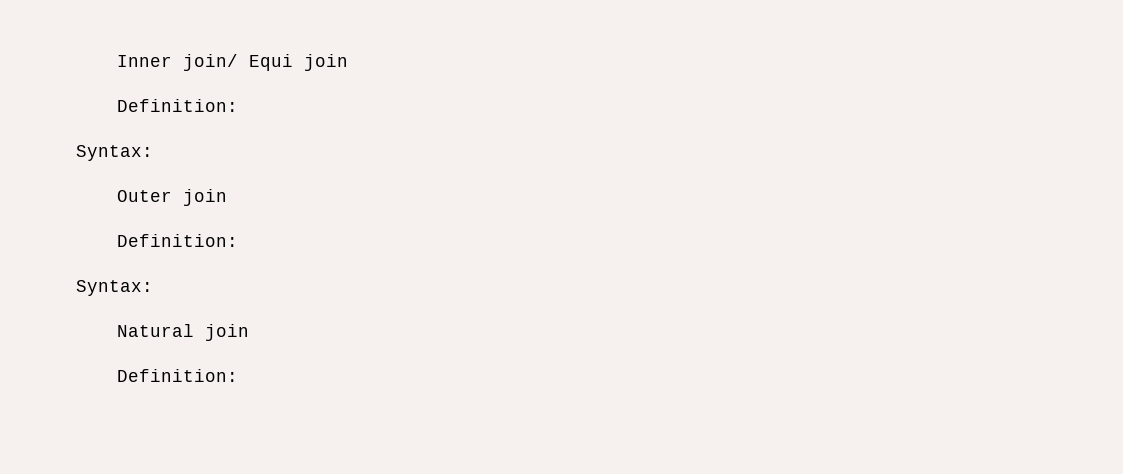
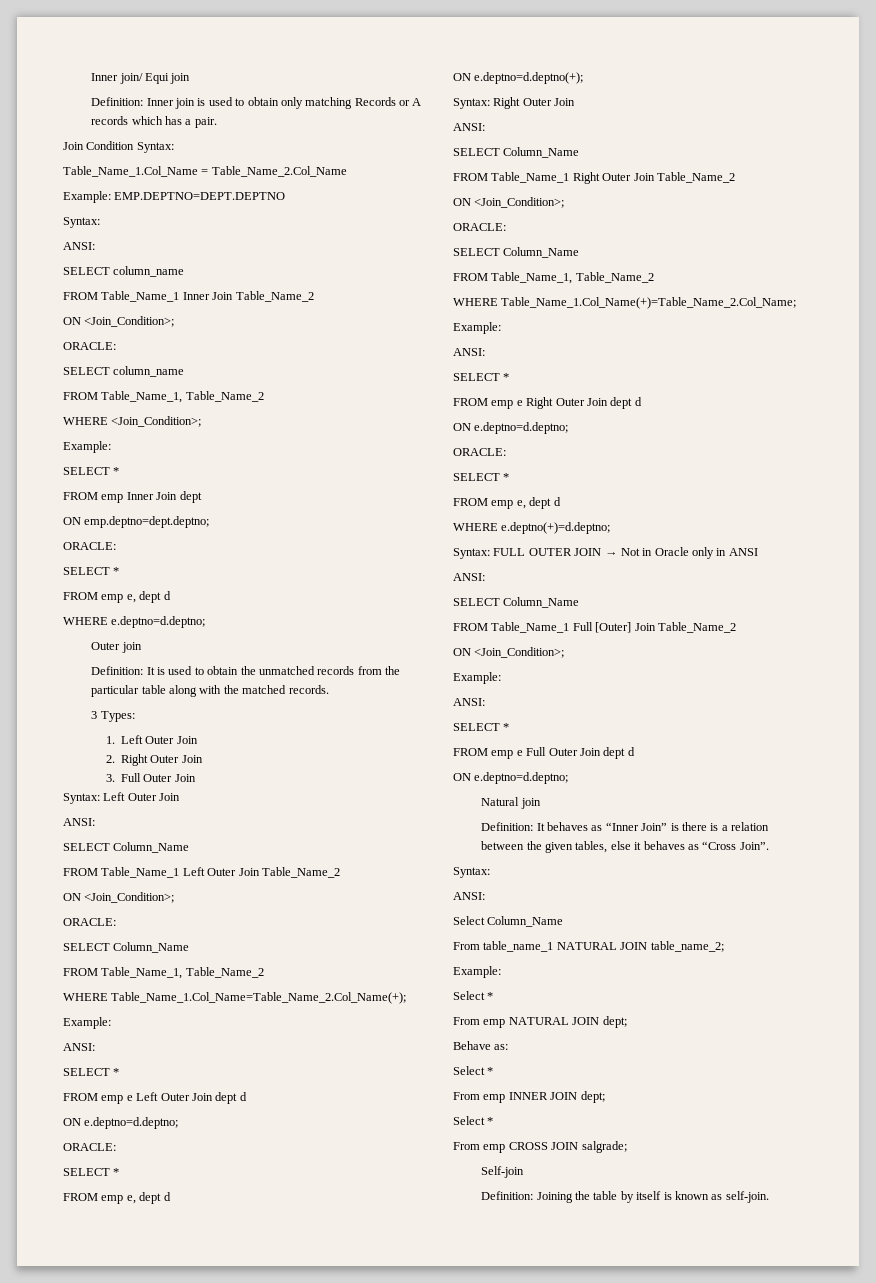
  Inner join/ Equi join
- Definition:
+ Definition: Inner join is used to obtain only matching Records or A records which has a pair.
+ Join Condition Syntax:
+ Table_Name_1.Col_Name = Table_Name_2.Col_Name
+ Example: EMP.DEPTNO=DEPT.DEPTNO
  Syntax:
+ ANSI:
+ SELECT column_name
+ FROM Table_Name_1 Inner Join Table_Name_2
+ ON <Join_Condition>;
+ ORACLE:
+ SELECT column_name
+ FROM Table_Name_1, Table_Name_2
+ WHERE <Join_Condition>;
+ Example:
+ SELECT *
+ FROM emp Inner Join dept
+ ON emp.deptno=dept.deptno;
+ ORACLE:
+ SELECT *
+ FROM emp e, dept d
+ WHERE e.deptno=d.deptno;
  Outer join
- Definition:
+ Definition: It is used to obtain the unmatched records from the particular table along with the matched records.
+ 3 Types:
+ 1. Left Outer Join
+ 2. Right Outer Join
+ 3. Full Outer Join
+ Syntax: Left Outer Join
+ ANSI:
+ SELECT Column_Name
+ FROM Table_Name_1 Left Outer Join Table_Name_2
+ ON <Join_Condition>;
+ ORACLE:
+ SELECT Column_Name
+ FROM Table_Name_1, Table_Name_2
+ WHERE Table_Name_1.Col_Name=Table_Name_2.Col_Name(+);
+ Example:
+ ANSI:
+ SELECT *
+ FROM emp e Left Outer Join dept d
+ ON e.deptno=d.deptno;
+ ORACLE:
+ SELECT *
+ FROM emp e, dept d
+ ON e.deptno=d.deptno(+);
+ Syntax: Right Outer Join
+ ANSI:
+ SELECT Column_Name
+ FROM Table_Name_1 Right Outer Join Table_Name_2
+ ON <Join_Condition>;
+ ORACLE:
+ SELECT Column_Name
+ FROM Table_Name_1, Table_Name_2
+ WHERE Table_Name_1.Col_Name(+)=Table_Name_2.Col_Name;
+ Example:
+ ANSI:
+ SELECT *
+ FROM emp e Right Outer Join dept d
+ ON e.deptno=d.deptno;
+ ORACLE:
+ SELECT *
+ FROM emp e, dept d
+ WHERE e.deptno(+)=d.deptno;
+ Syntax: FULL OUTER JOIN → Not in Oracle only in ANSI
+ ANSI:
+ SELECT Column_Name
+ FROM Table_Name_1 Full [Outer] Join Table_Name_2
+ ON <Join_Condition>;
+ Example:
+ ANSI:
+ SELECT *
+ FROM emp e Full Outer Join dept d
+ ON e.deptno=d.deptno;
+ Natural join
+ Definition: It behaves as “Inner Join” is there is a relation between the given tables, else it behaves as “Cross Join”.
  Syntax:
- Natural join
- Definition:
+ ANSI:
+ Select Column_Name
+ From table_name_1 NATURAL JOIN table_name_2;
+ Example:
+ Select *
+ From emp NATURAL JOIN dept;
+ Behave as:
+ Select *
+ From emp INNER JOIN dept;
+ Select *
+ From emp CROSS JOIN salgrade;
+ Self-join
+ Definition: Joining the table by itself is known as self-join.

